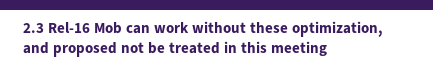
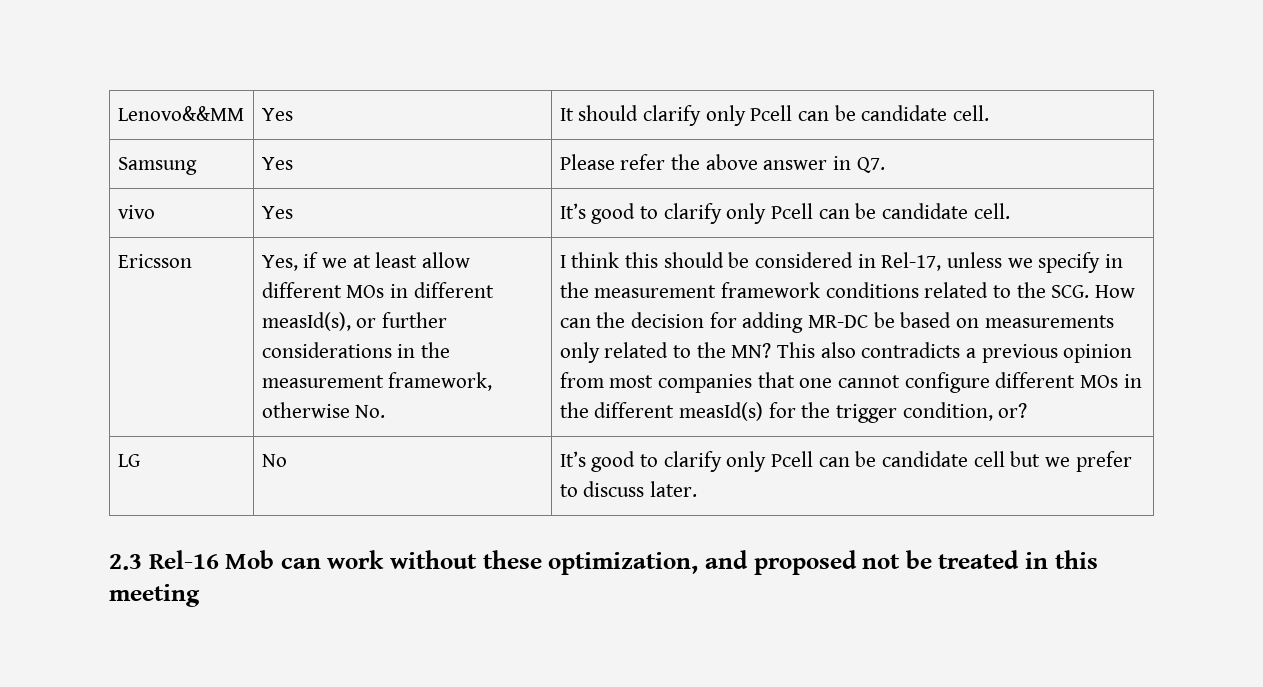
+ Lenovo&&MM | Yes | It should clarify only Pcell can be candidate cell.
+ Samsung | Yes | Please refer the above answer in Q7.
+ vivo | Yes | It’s good to clarify only Pcell can be candidate cell.
+ Ericsson | Yes, if we at least allow different MOs in different measId(s), or further considerations in the measurement framework, otherwise No. | I think this should be considered in Rel-17, unless we specify in the measurement framework conditions related to the SCG. How can the decision for adding MR-DC be based on measurements only related to the MN? This also contradicts a previous opinion from most companies that one cannot configure different MOs in the different measId(s) for the trigger condition, or?
+ LG | No | It’s good to clarify only Pcell can be candidate cell but we prefer to discuss later.

